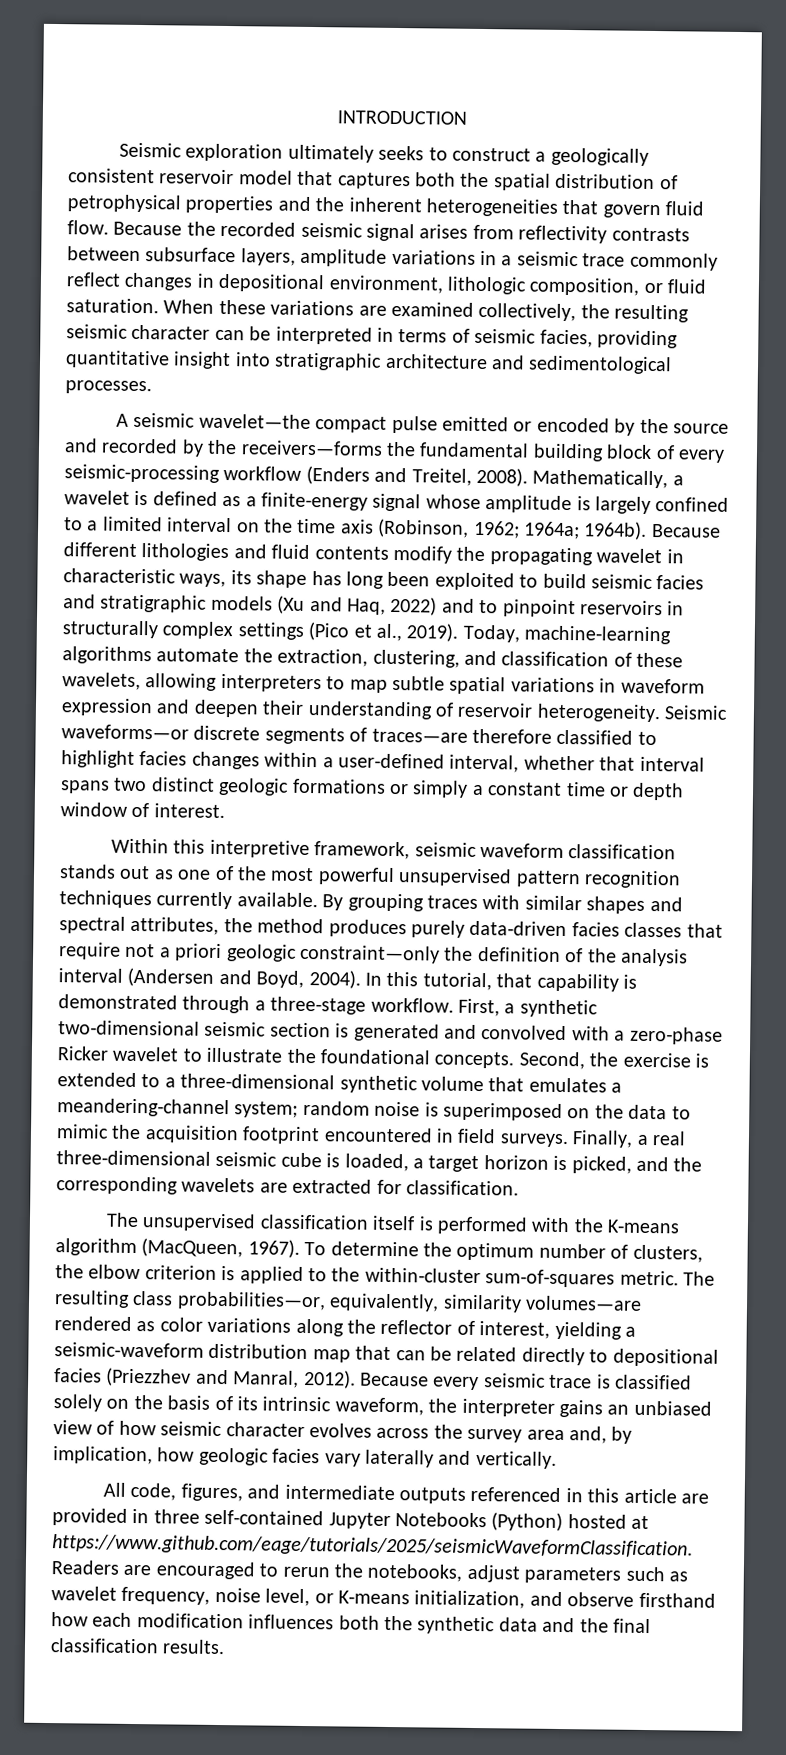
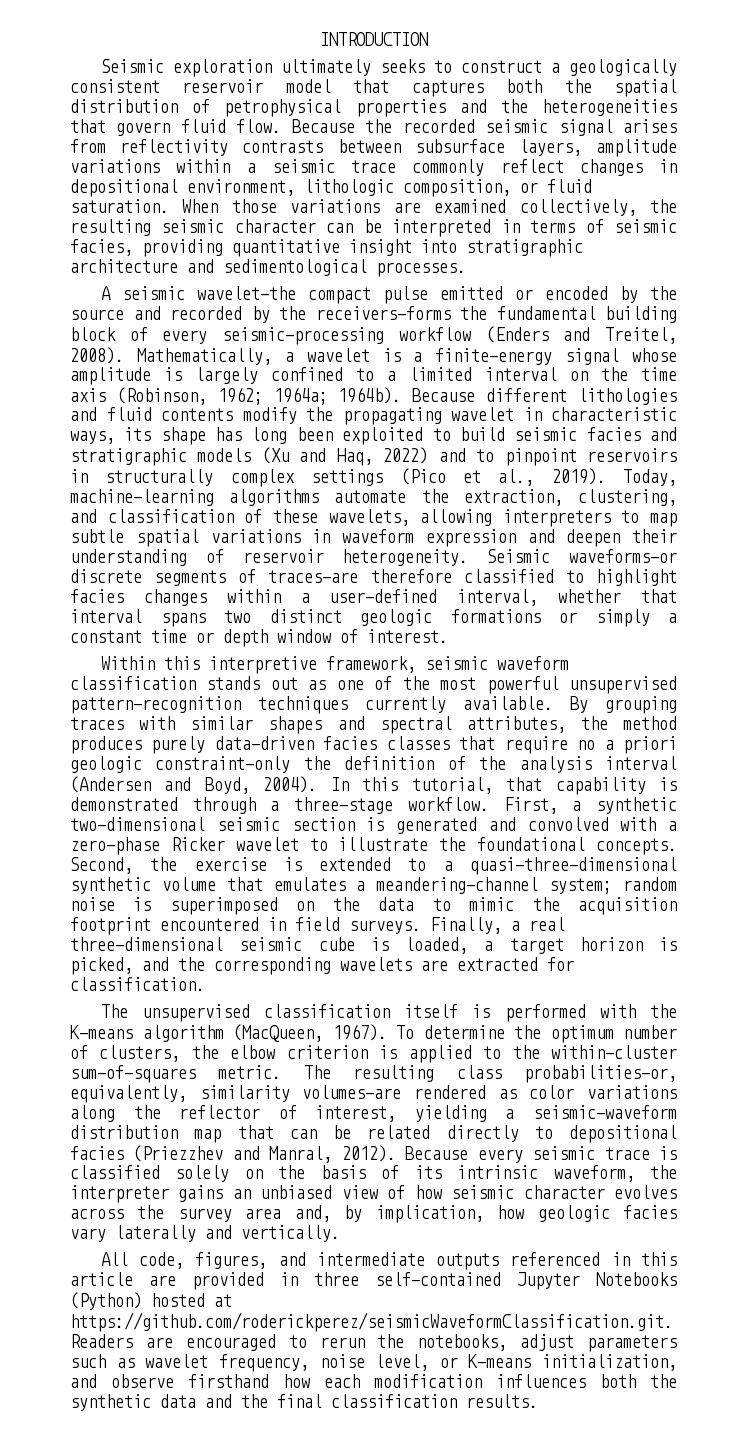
- Seismic exploration ultimately seeks to construct a geologically consistent reservoir model that captures both the spatial distribution of petrophysical properties and the inherent heterogeneities that govern fluid flow.
+ Seismic exploration ultimately seeks to construct a geologically consistent reservoir model that captures both the spatial distribution of petrophysical properties and the heterogeneities that govern fluid flow.
- Because the recorded seismic signal arises from reflectivity contrasts between subsurface layers, amplitude variations in a seismic trace commonly reflect changes in depositional environment, lithologic composition, or fluid saturation.
+ Because the recorded seismic signal arises from reflectivity contrasts between subsurface layers, amplitude variations within a seismic trace commonly reflect changes in depositional environment, lithologic composition, or fluid saturation.
- When these variations are examined collectively, the resulting seismic character can be interpreted in terms of seismic facies, providing quantitative insight into stratigraphic architecture and sedimentological processes.
+ When those variations are examined collectively, the resulting seismic character can be interpreted in terms of seismic facies, providing quantitative insight into stratigraphic architecture and sedimentological processes.
- Mathematically, a wavelet is defined as a finite‑energy signal whose amplitude is largely confined to a limited interval on the time axis (Robinson, 1962; 1964a; 1964b).
+ Mathematically, a wavelet is a finite‑energy signal whose amplitude is largely confined to a limited interval on the time axis (Robinson, 1962; 1964a; 1964b).
- Within this interpretive framework, seismic waveform classification stands out as one of the most powerful unsupervised pattern recognition techniques currently available.
+ Within this interpretive framework, seismic waveform classification stands out as one of the most powerful unsupervised pattern‑recognition techniques currently available.
- By grouping traces with similar shapes and spectral attributes, the method produces purely data‑driven facies classes that require not a priori geologic constraint—only the definition of the analysis interval (Andersen and Boyd, 2004).
+ By grouping traces with similar shapes and spectral attributes, the method produces purely data‑driven facies classes that require no a priori geologic constraint—only the definition of the analysis interval (Andersen and Boyd, 2004).
- Second, the exercise is extended to a three‑dimensional synthetic volume that emulates a meandering‑channel system; random noise is superimposed on the data to mimic the acquisition footprint encountered in field surveys.
+ Second, the exercise is extended to a quasi‑three‑dimensional synthetic volume that emulates a meandering‑channel system; random noise is superimposed on the data to mimic the acquisition footprint encountered in field surveys.
- All code, figures, and intermediate outputs referenced in this article are provided in three self‑contained Jupyter Notebooks (Python) hosted at https://www.github.com/eage/tutorials/2025/seismicWaveformClassification. Readers are encouraged to rerun the notebooks, adjust parameters such as wavelet frequency, noise level, or K‑means initialization, and observe firsthand how each modification influences both the synthetic data and the final classification results.
+ All code, figures, and intermediate outputs referenced in this article are provided in three self‑contained Jupyter Notebooks (Python) hosted at https://github.com/roderickperez/seismicWaveformClassification.git. Readers are encouraged to rerun the notebooks, adjust parameters such as wavelet frequency, noise level, or K‑means initialization, and observe firsthand how each modification influences both the synthetic data and the final classification results.

